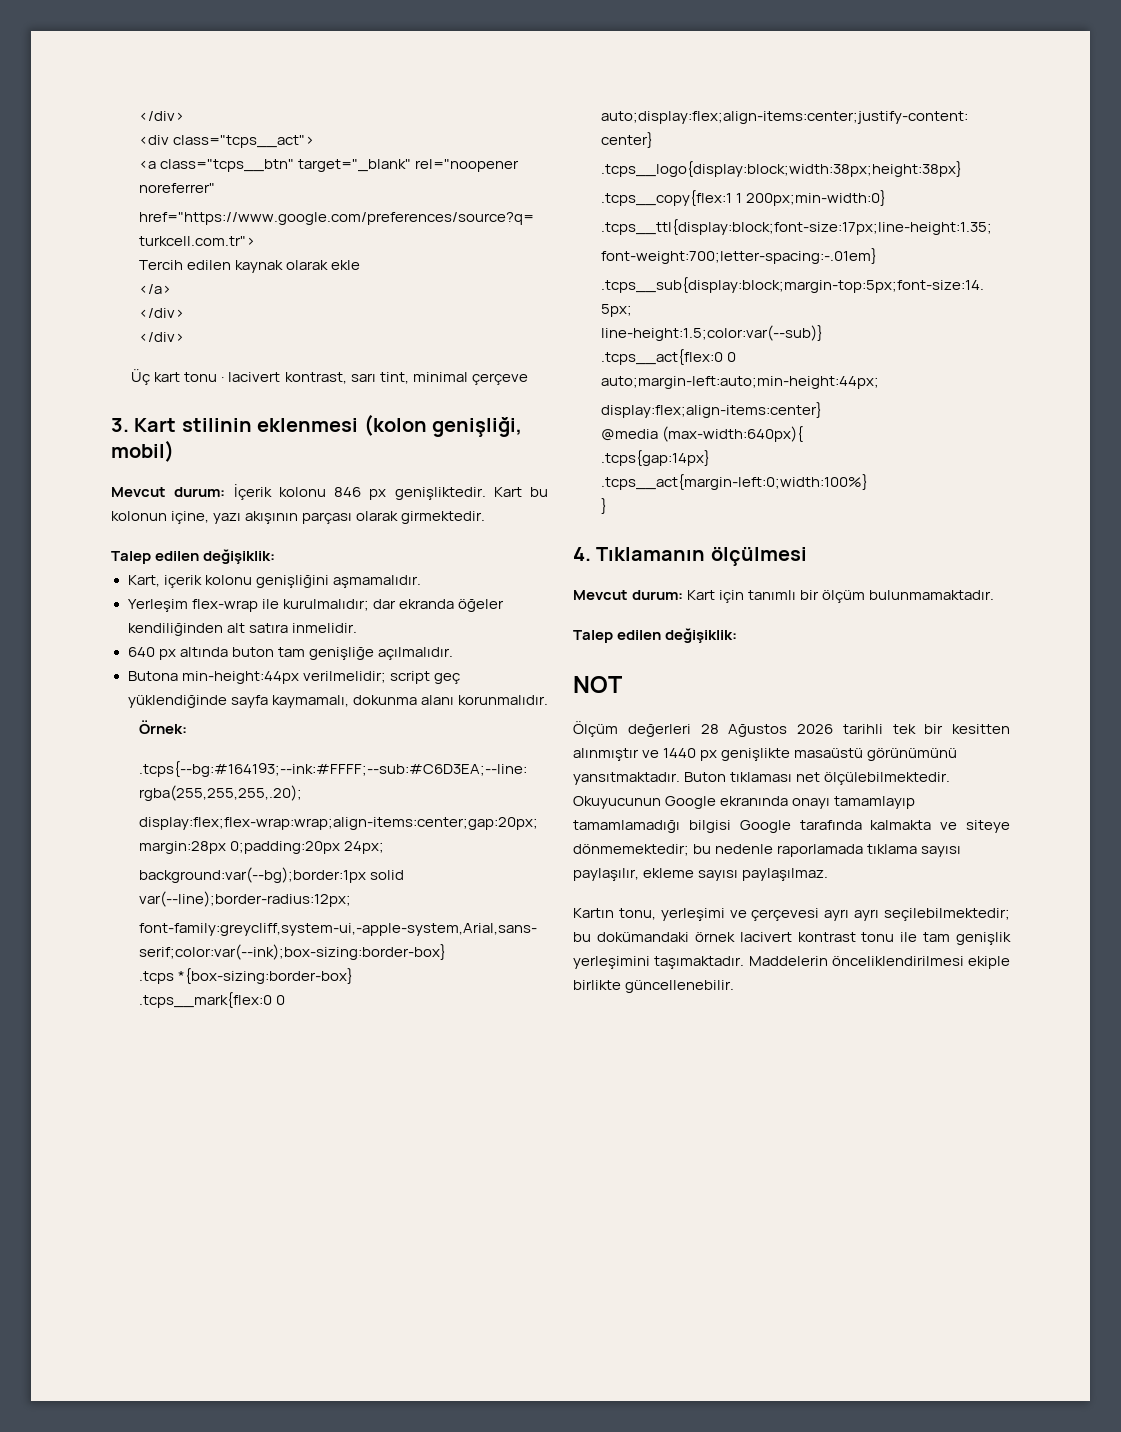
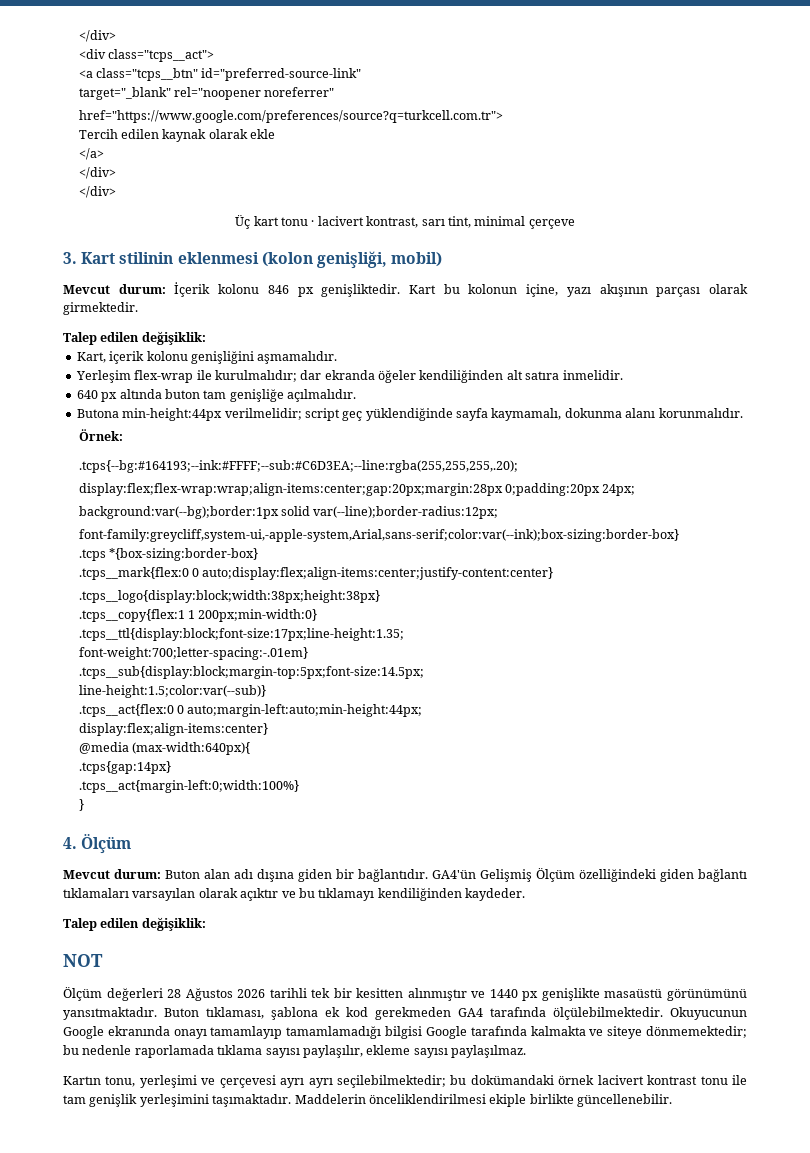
- <a class="tcps__btn" target="_blank" rel="noopener noreferrer"
+ <a class="tcps__btn" id="preferred-source-link"
+ target="_blank" rel="noopener noreferrer"
- 4. Tıklamanın ölçülmesi
- Mevcut durum: Kart için tanımlı bir ölçüm bulunmamaktadır.
+ 4. Ölçüm
+ Mevcut durum: Buton alan adı dışına giden bir bağlantıdır. GA4'ün Gelişmiş Ölçüm özelliğindeki giden bağlantı tıklamaları varsayılan olarak açıktır ve bu tıklamayı kendiliğinden kaydeder.
- Buton tıklaması net ölçülebilmektedir.
+ Buton tıklaması, şablona ek kod gerekmeden GA4 tarafında ölçülebilmektedir.

